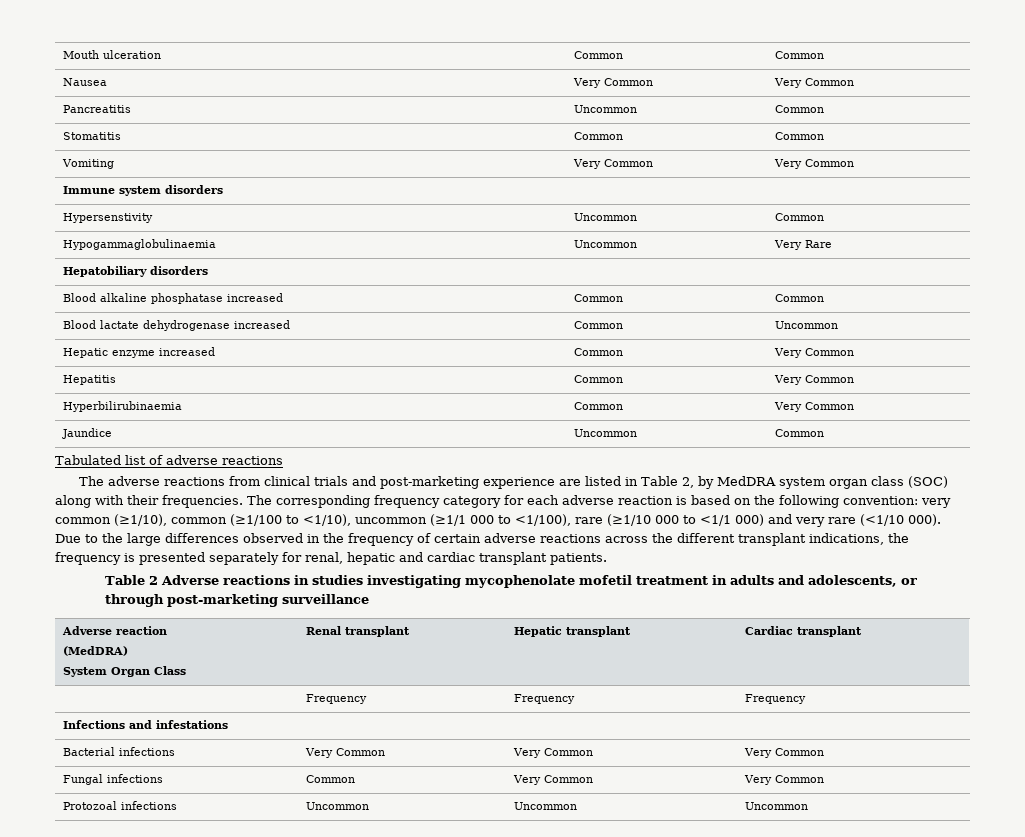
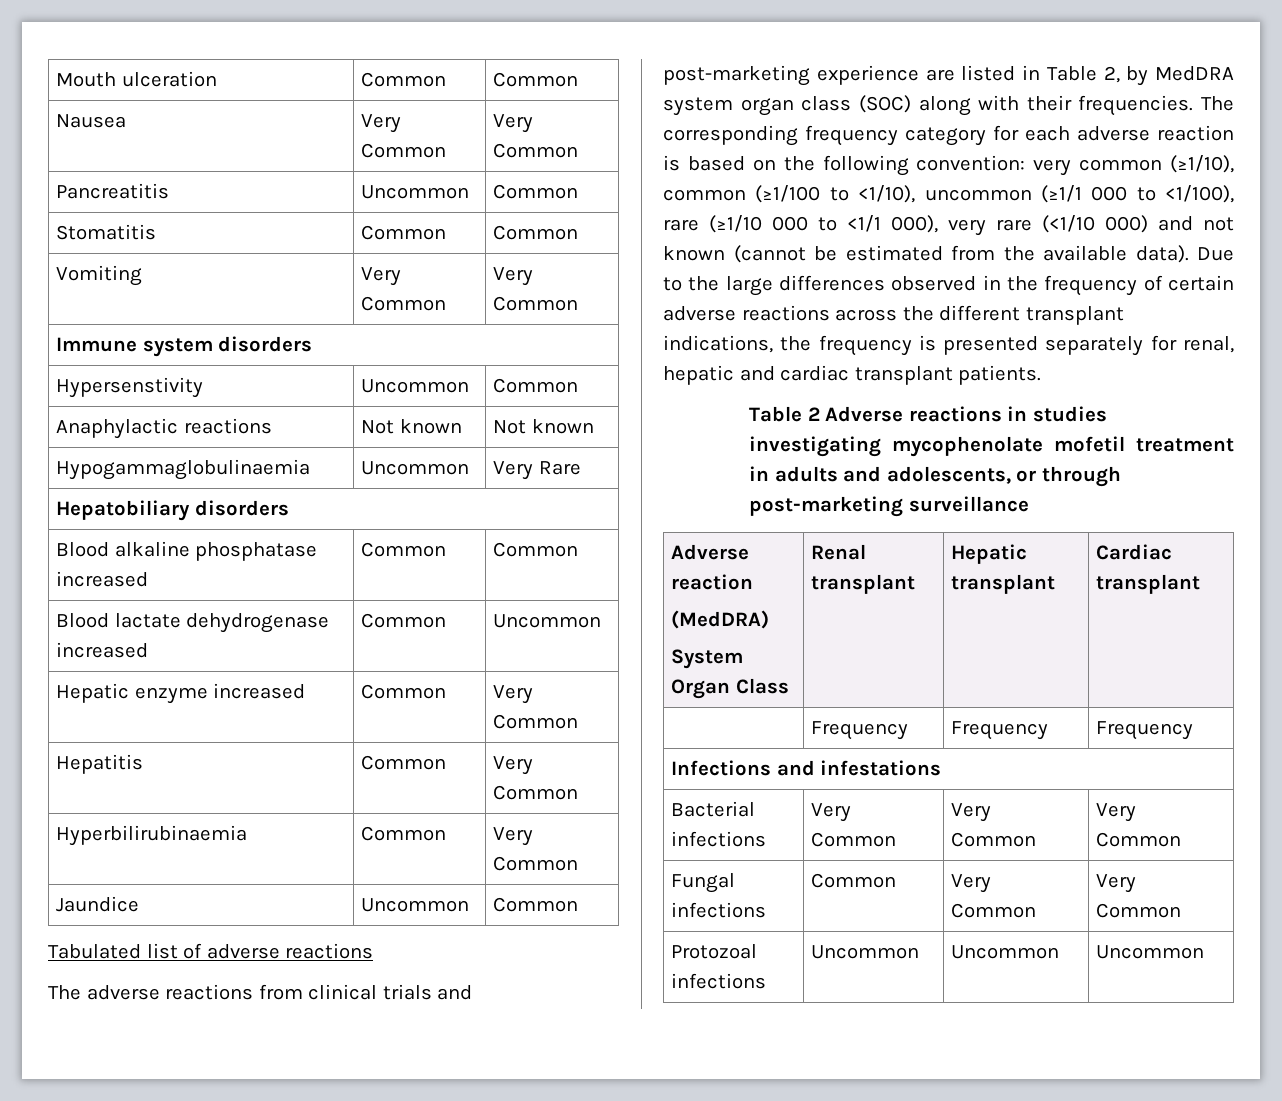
+ Anaphylactic reactions | Not known | Not known
- The corresponding frequency category for each adverse reaction is based on the following convention: very common (≥1/10), common (≥1/100 to <1/10), uncommon (≥1/1 000 to <1/100), rare (≥1/10 000 to <1/1 000) and very rare (<1/10 000).
+ The corresponding frequency category for each adverse reaction is based on the following convention: very common (≥1/10), common (≥1/100 to <1/10), uncommon (≥1/1 000 to <1/100), rare (≥1/10 000 to <1/1 000), very rare (<1/10 000) and not known (cannot be estimated from the available data).

